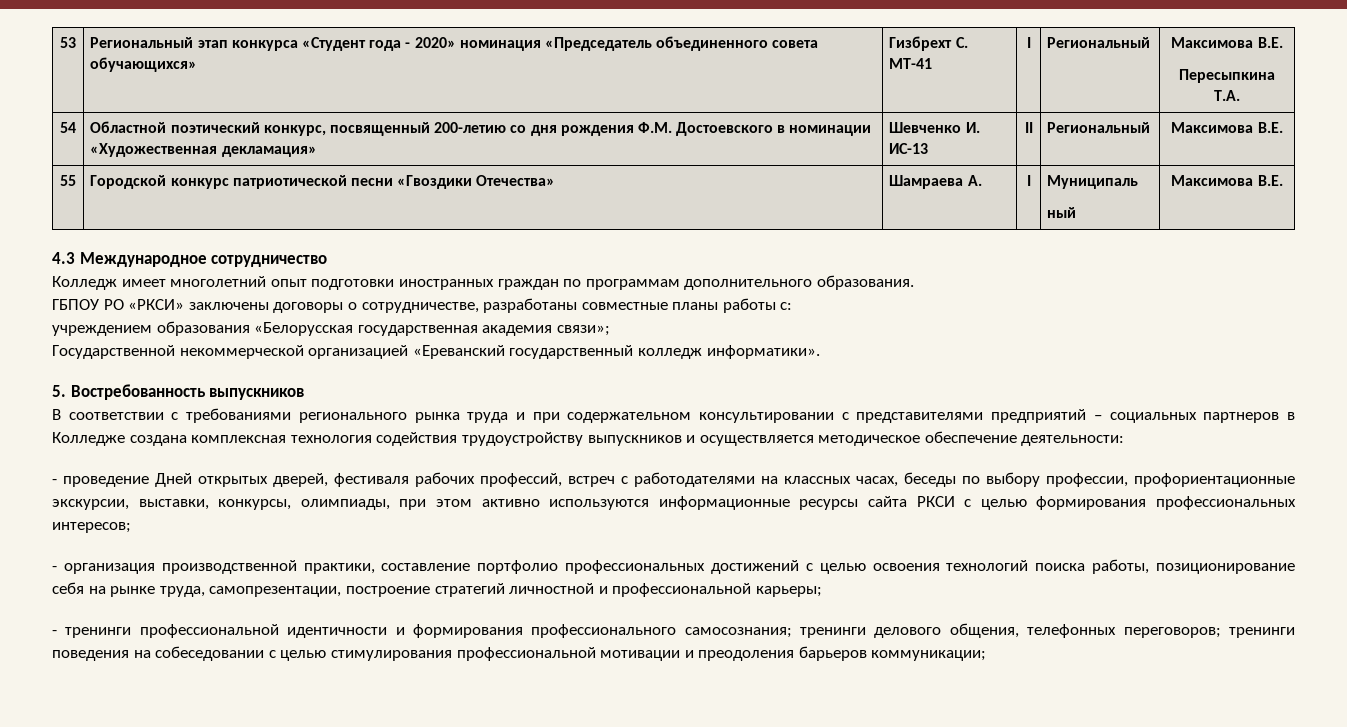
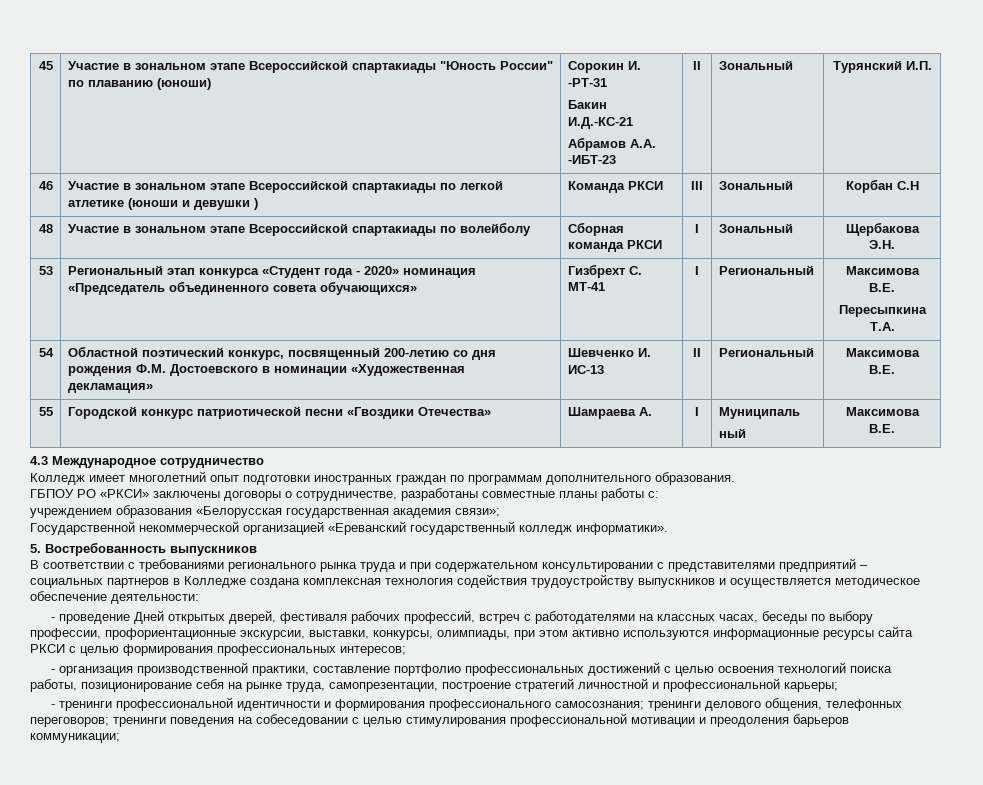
+ 45 | Участие в зональном этапе Всероссийской спартакиады "Юность России" по плаванию (юноши) | Сорокин И. -РТ-31
+ Бакин И.Д.-КС-21
+ Абрамов А.А. -ИБТ-23 | II | Зональный | Турянский И.П.
+ 46 | Участие в зональном этапе Всероссийской спартакиады по легкой атлетике (юноши и девушки ) | Команда РКСИ | III | Зональный | Корбан С.Н
+ 48 | Участие в зональном этапе Всероссийской спартакиады по волейболу | Сборная команда РКСИ | I | Зональный | Щербакова Э.Н.

